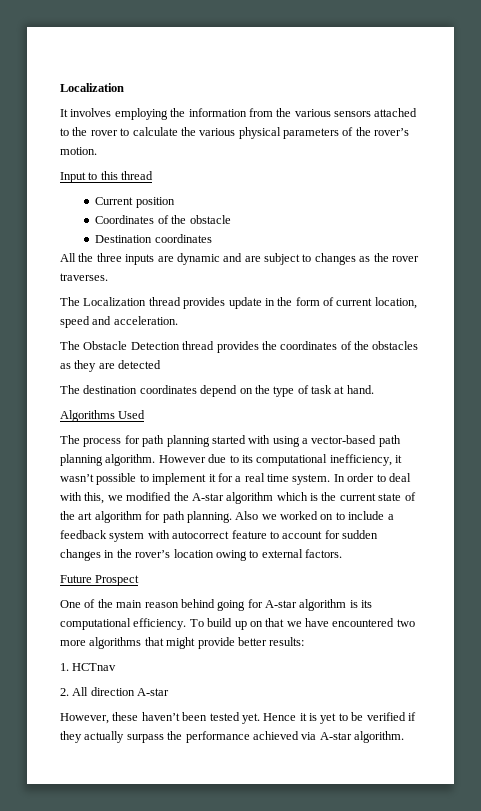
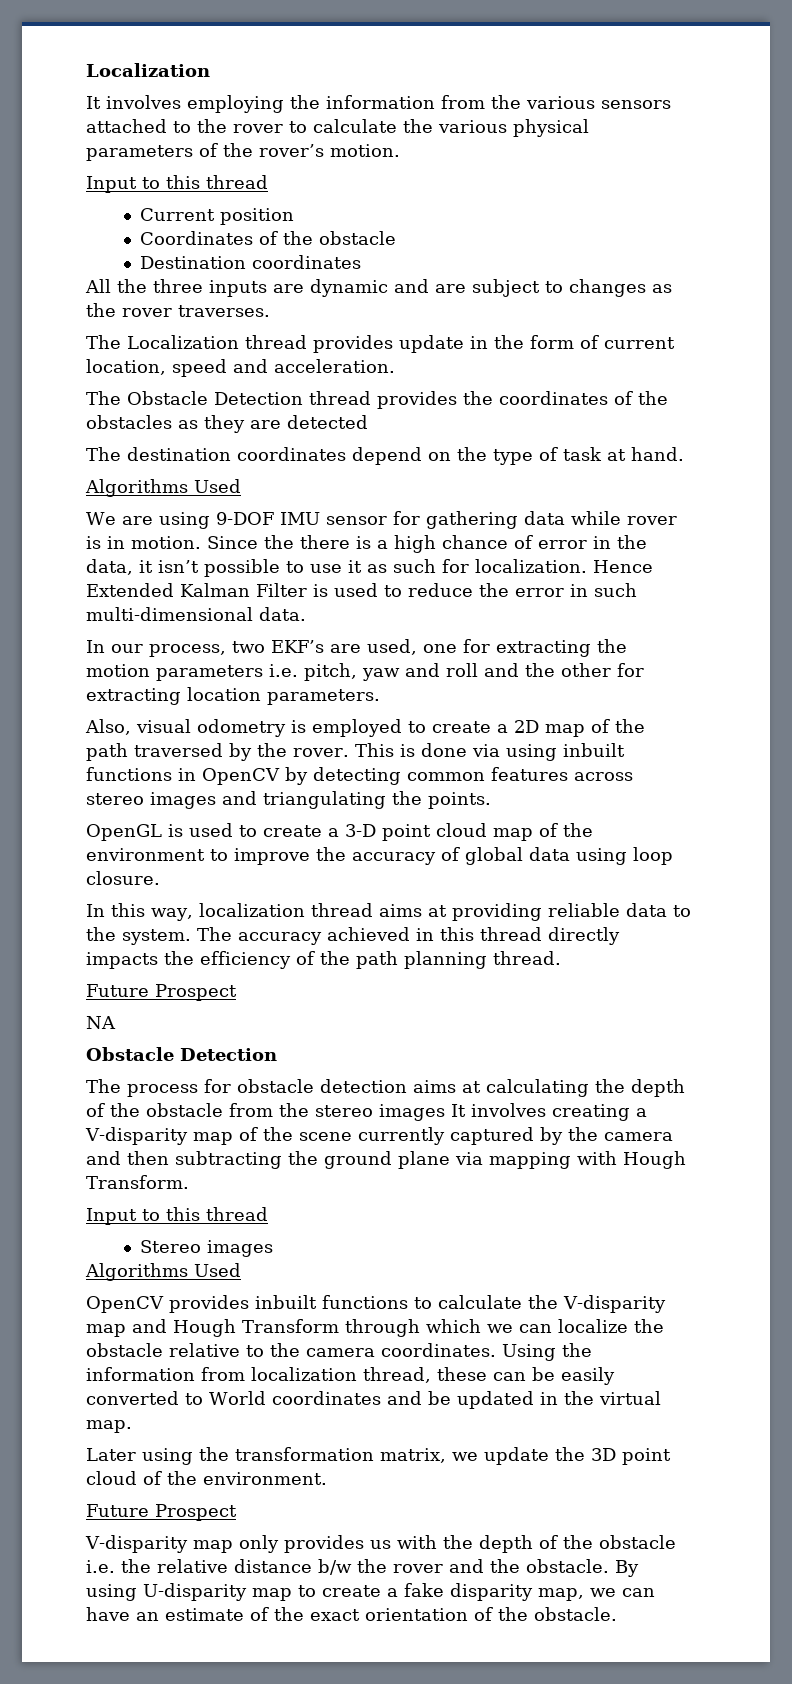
- The process for path planning started with using a vector-based path planning algorithm. However due to its computational inefficiency, it wasn’t possible to implement it for a real time system. In order to deal with this, we modified the A-star algorithm which is the current state of the art algorithm for path planning. Also we worked on to include a feedback system with autocorrect feature to account for sudden changes in the rover’s location owing to external factors.
+ We are using 9-DOF IMU sensor for gathering data while rover is in motion. Since the there is a high chance of error in the data, it isn’t possible to use it as such for localization. Hence Extended Kalman Filter is used to reduce the error in such multi-dimensional data.
+ In our process, two EKF’s are used, one for extracting the motion parameters i.e. pitch, yaw and roll and the other for extracting location parameters.
+ Also, visual odometry is employed to create a 2D map of the path traversed by the rover. This is done via using inbuilt functions in OpenCV by detecting common features across stereo images and triangulating the points.
+ OpenGL is used to create a 3-D point cloud map of the environment to improve the accuracy of global data using loop closure.
+ In this way, localization thread aims at providing reliable data to the system. The accuracy achieved in this thread directly impacts the efficiency of the path planning thread.
  Future Prospect
- One of the main reason behind going for A-star algorithm is its computational efficiency. To build up on that we have encountered two more algorithms that might provide better results:
- 1. HCTnav
- 2. All direction A-star
- However, these haven’t been tested yet. Hence it is yet to be verified if they actually surpass the performance achieved via A-star algorithm.
+ NA
+ Obstacle Detection
+ The process for obstacle detection aims at calculating the depth of the obstacle from the stereo images It involves creating a V-disparity map of the scene currently captured by the camera and then subtracting the ground plane via mapping with Hough Transform.
+ Input to this thread
+ Stereo images
+ Algorithms Used
+ OpenCV provides inbuilt functions to calculate the V-disparity map and Hough Transform through which we can localize the obstacle relative to the camera coordinates. Using the information from localization thread, these can be easily converted to World coordinates and be updated in the virtual map.
+ Later using the transformation matrix, we update the 3D point cloud of the environment.
+ Future Prospect
+ V-disparity map only provides us with the depth of the obstacle i.e. the relative distance b/w the rover and the obstacle. By using U-disparity map to create a fake disparity map, we can have an estimate of the exact orientation of the obstacle.

